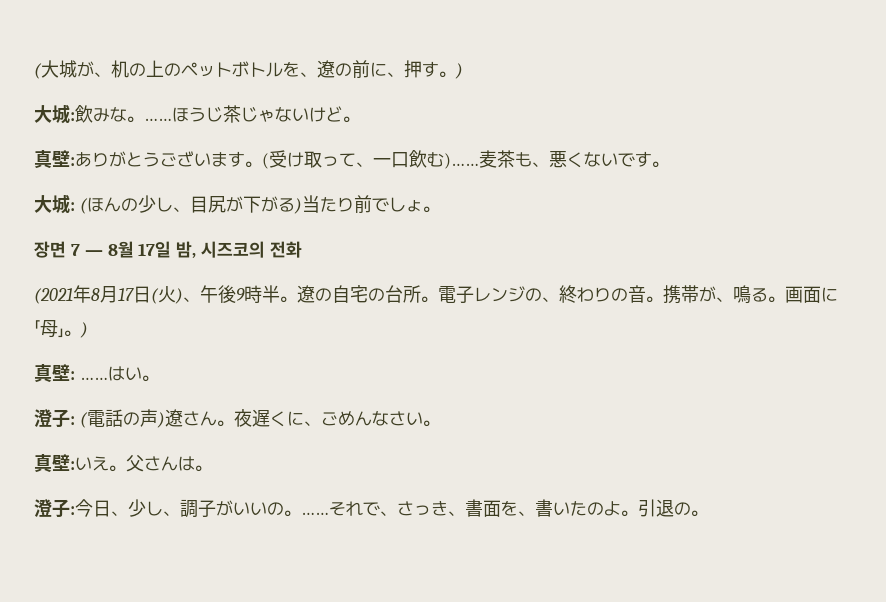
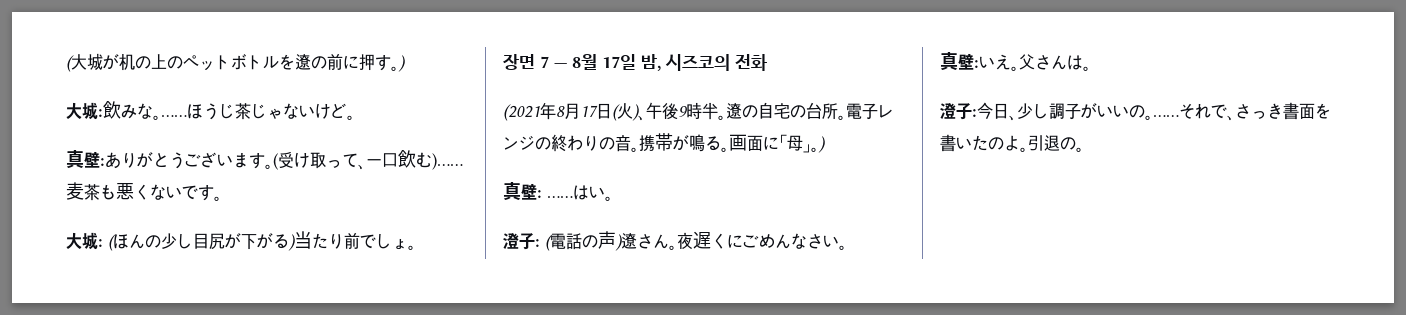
- (大城が、机の上のペットボトルを、遼の前に、押す。)
+ (大城が机の上のペットボトルを遼の前に押す。)
- 麦茶も、悪くないです。
+ 麦茶も悪くないです。
- 大城: (ほんの少し、目尻が下がる)当たり前でしょ。
+ 大城: (ほんの少し目尻が下がる)当たり前でしょ。
- 電子レンジの、終わりの音。
+ 電子レンジの終わりの音。
- 携帯が、鳴る。
+ 携帯が鳴る。
- 夜遅くに、ごめんなさい。
+ 夜遅くにごめんなさい。
- 澄子:今日、少し、調子がいいの。
+ 澄子:今日、少し調子がいいの。
- それで、さっき、書面を、書いたのよ。
+ それで、さっき書面を書いたのよ。

